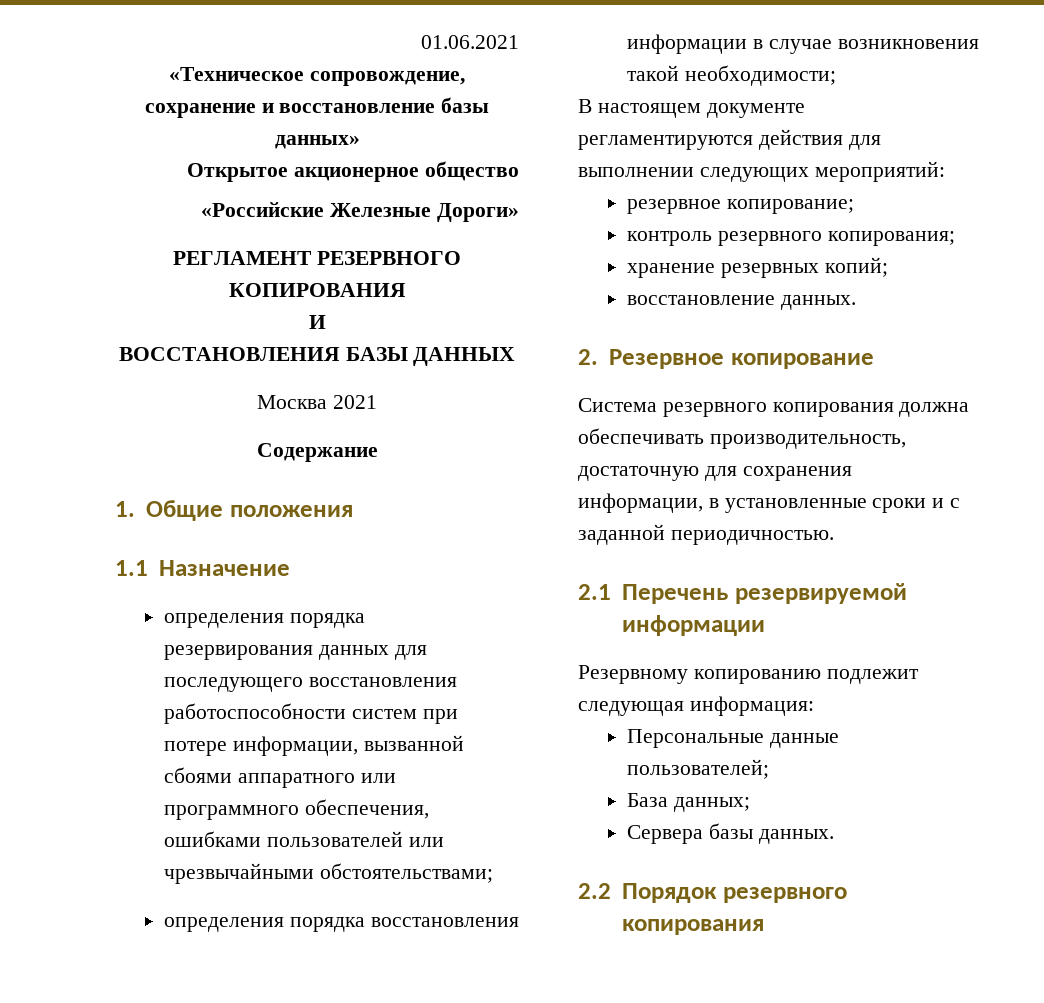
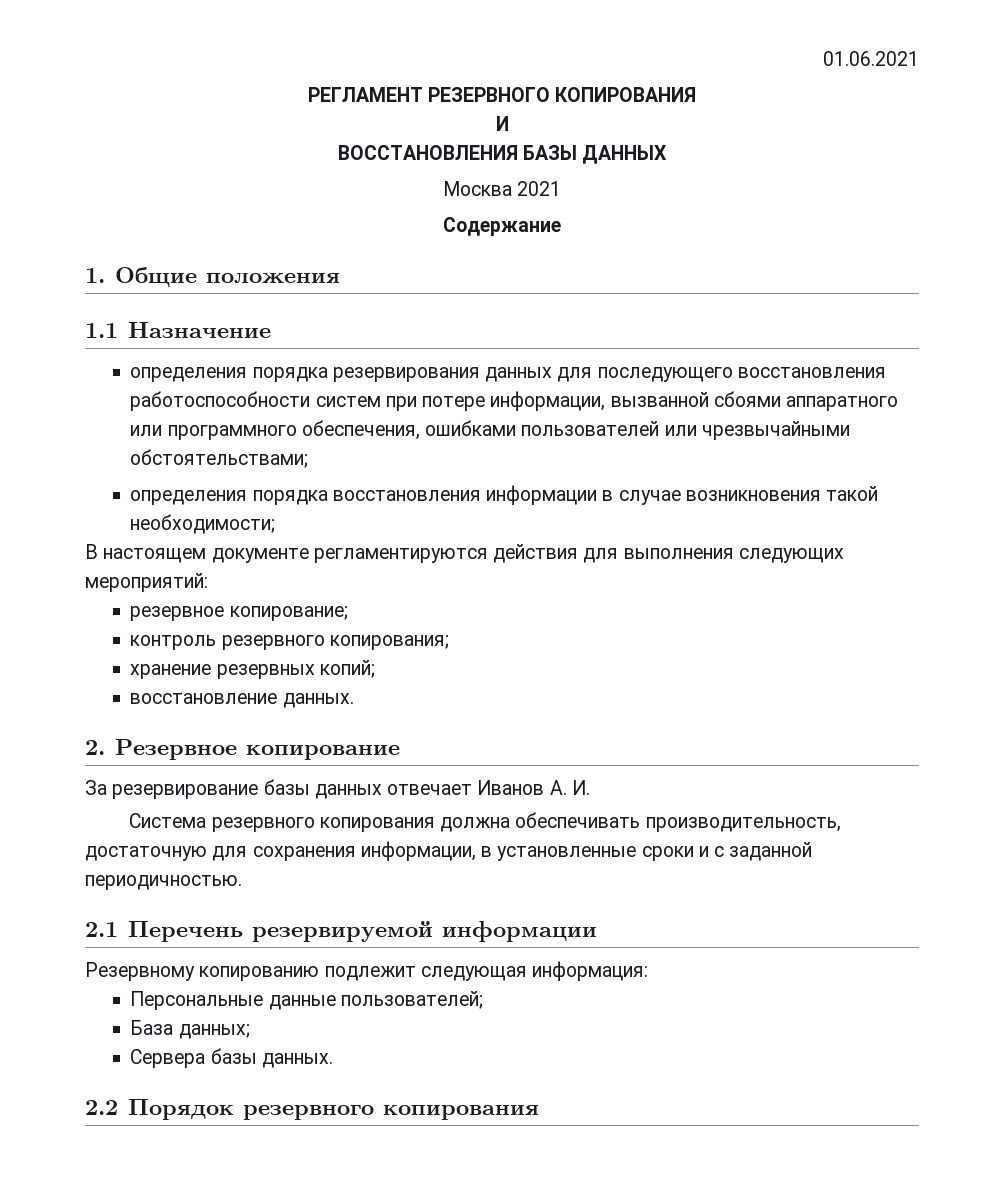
- «Техническое сопровождение, сохранение и восстановление базы данных»
- Открытое акционерное общество
- «Российские Железные Дороги»
- В настоящем документе регламентируются действия для выполнении следующих мероприятий:
+ В настоящем документе регламентируются действия для выполнения следующих мероприятий:
+ За резервирование базы данных отвечает Иванов А. И.

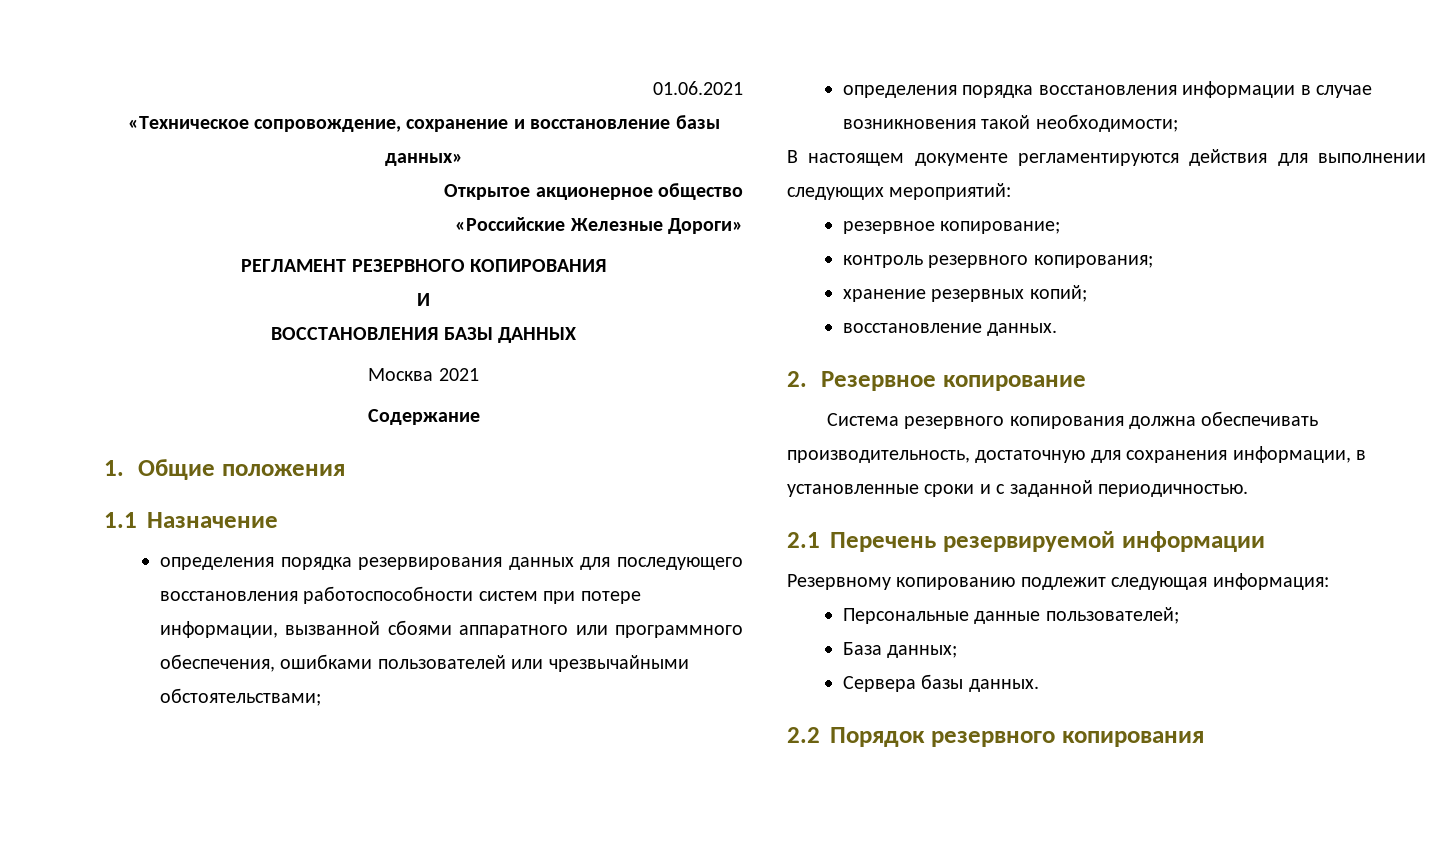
+ «Техническое сопровождение, сохранение и восстановление базы данных»
+ Открытое акционерное общество
+ «Российские Железные Дороги»
- В настоящем документе регламентируются действия для выполнения следующих мероприятий:
+ В настоящем документе регламентируются действия для выполнении следующих мероприятий:
- За резервирование базы данных отвечает Иванов А. И.

